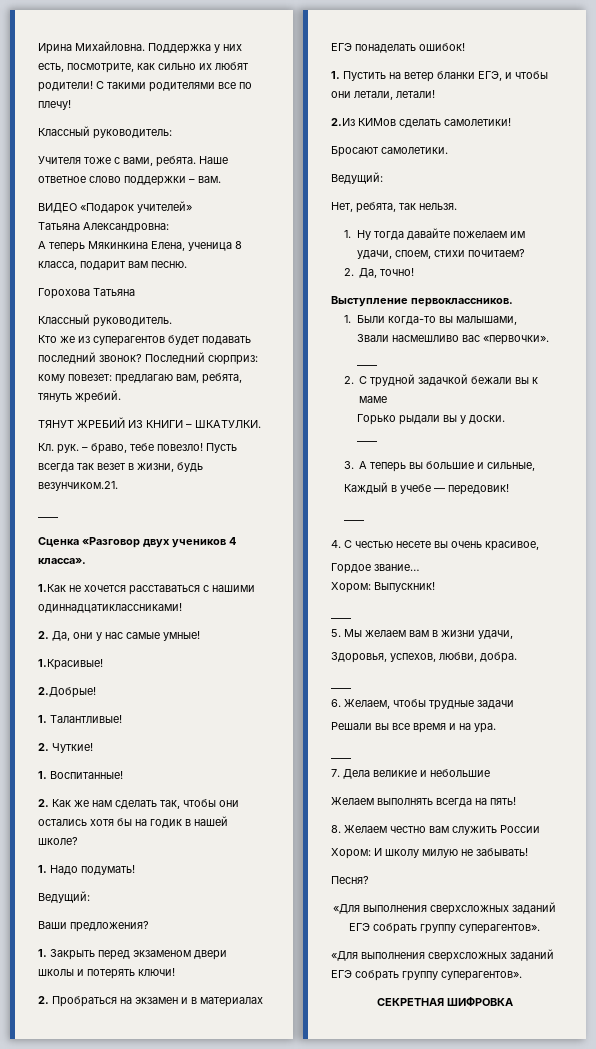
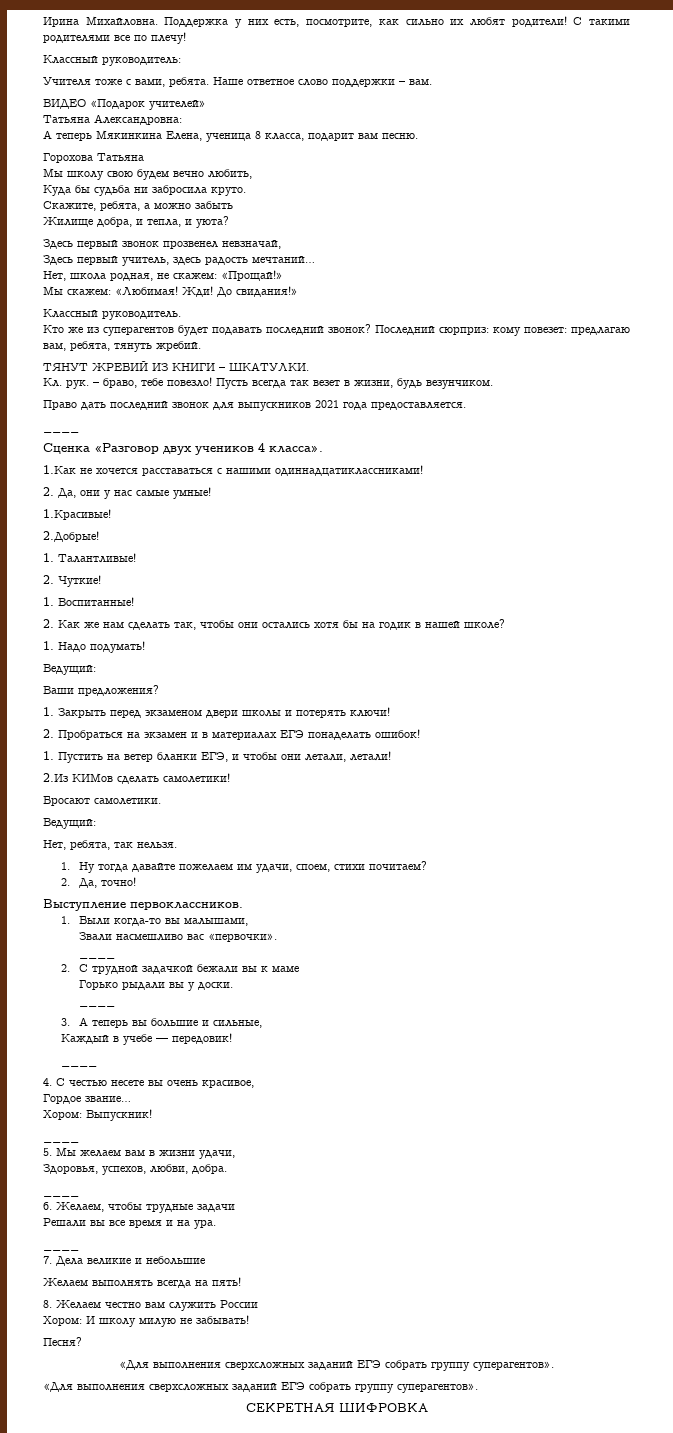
+ Мы школу свою будем вечно любить,
+ Куда бы судьба ни забросила круто.
+ Скажите, ребята, а можно забыть
+ Жилище добра, и тепла, и уюта?
+ Здесь первый звонок прозвенел невзначай,
+ Здесь первый учитель, здесь радость мечтаний…
+ Нет, школа родная, не скажем: «Прощай!»
+ Мы скажем: «Любимая! Жди! До свидания!»
- Пусть всегда так везет в жизни, будь везунчиком.21.
+ Пусть всегда так везет в жизни, будь везунчиком.
+ Право дать последний звонок для выпускников 2021 года предоставляется.

